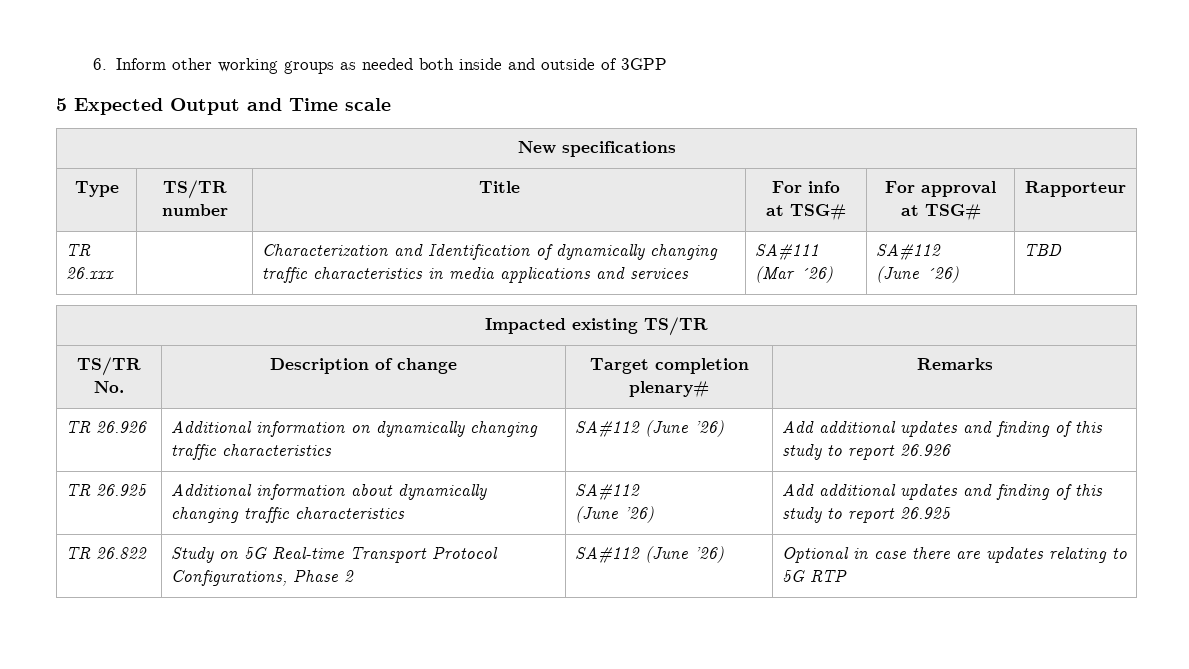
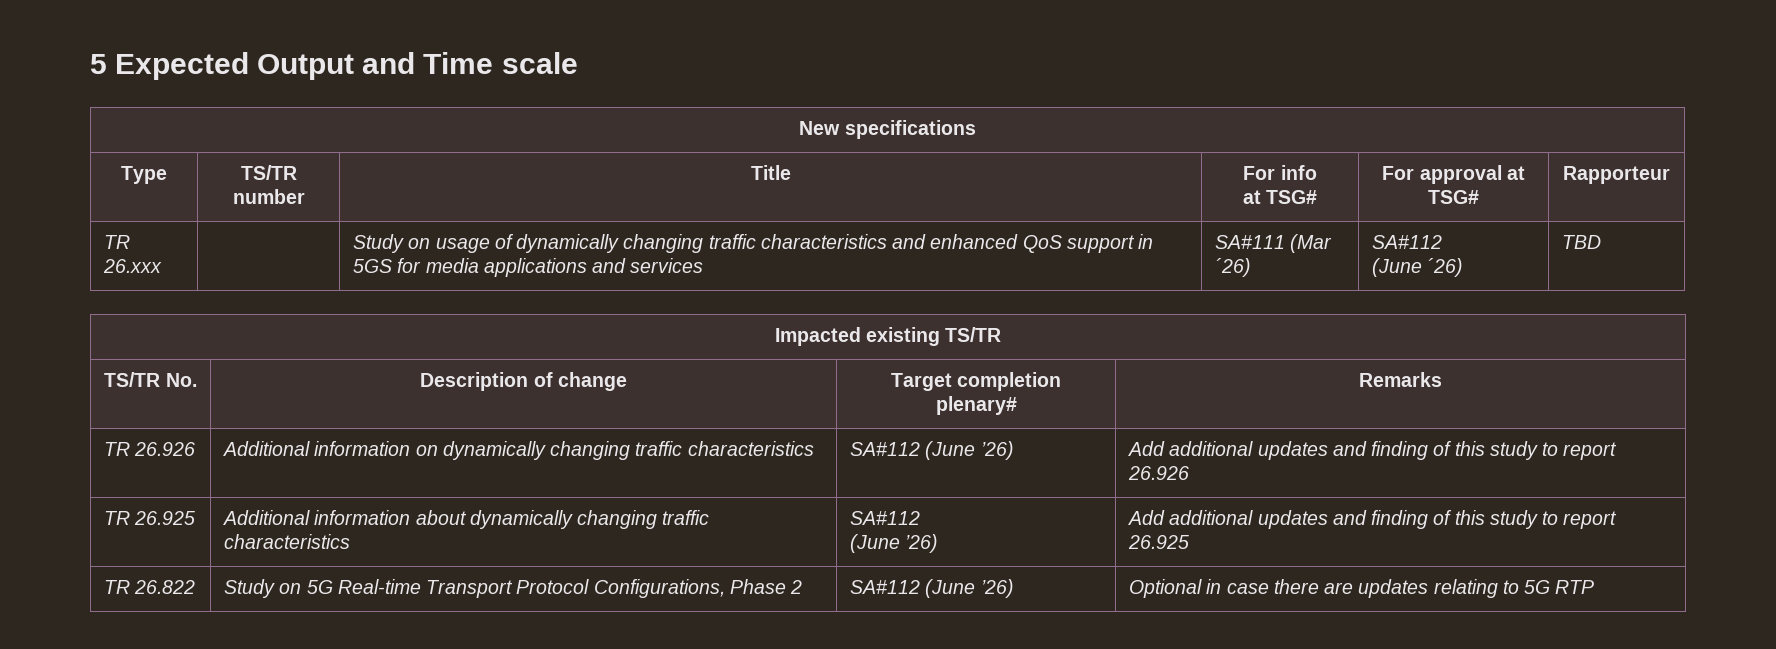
- 6. Inform other working groups as needed both inside and outside of 3GPP
- TR 26.xxx | | Characterization and Identification of dynamically changing traffic characteristics in media applications and services | SA#111 (Mar ´26) | SA#112
+ TR 26.xxx | | Study on usage of dynamically changing traffic characteristics and enhanced QoS support in 5GS for media applications and services | SA#111 (Mar ´26) | SA#112

